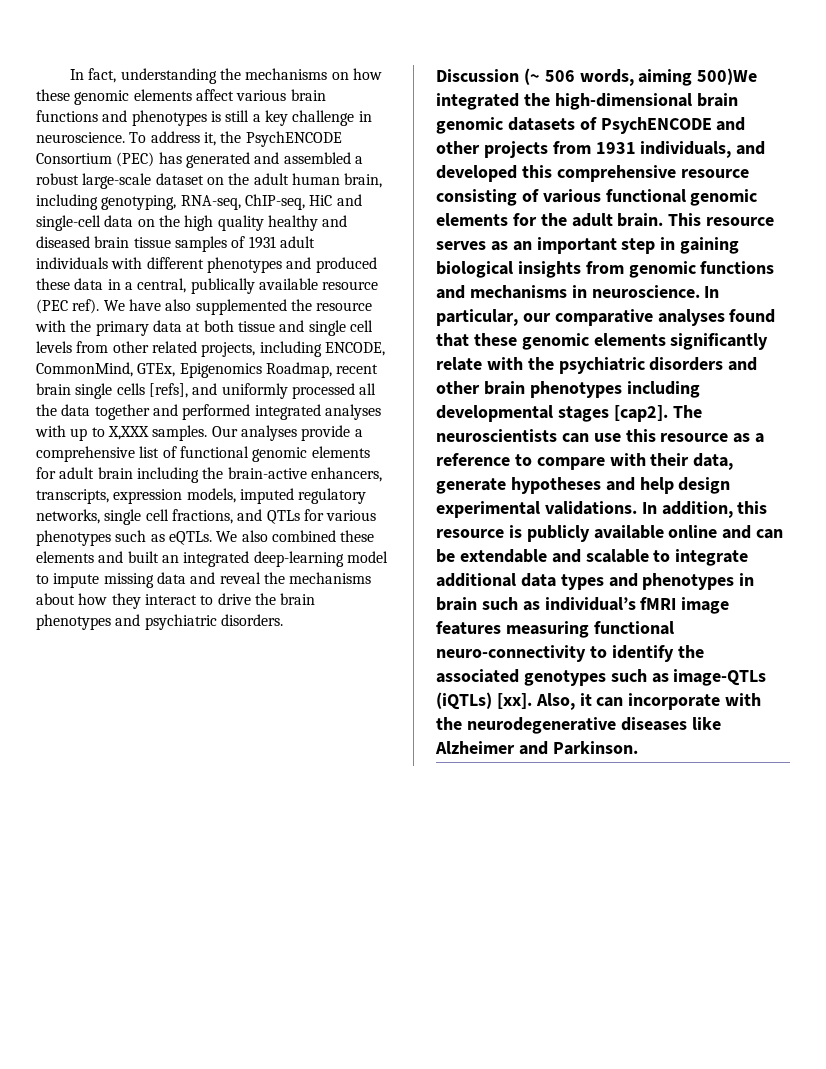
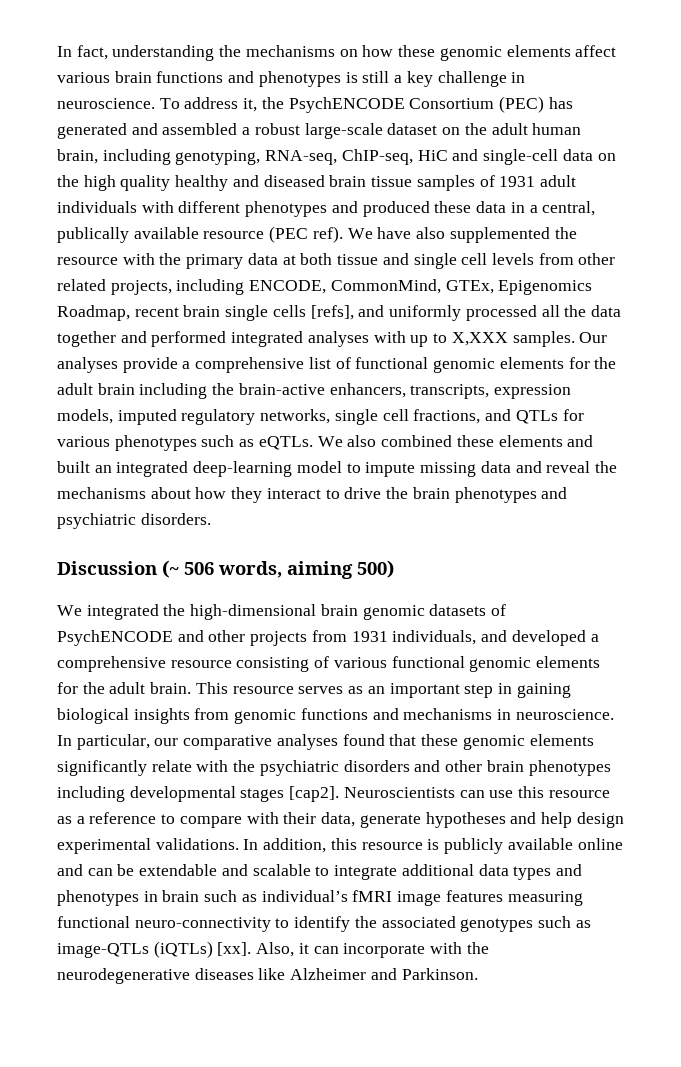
- Our analyses provide a comprehensive list of functional genomic elements for adult brain including the brain-active enhancers, transcripts, expression models, imputed regulatory networks, single cell fractions, and QTLs for various phenotypes such as eQTLs.
+ Our analyses provide a comprehensive list of functional genomic elements for the adult brain including the brain-active enhancers, transcripts, expression models, imputed regulatory networks, single cell fractions, and QTLs for various phenotypes such as eQTLs.
- Discussion (~ 506 words, aiming 500)We integrated the high-dimensional brain genomic datasets of PsychENCODE and other projects from 1931 individuals, and developed this comprehensive resource consisting of various functional genomic elements for the adult brain.
+ Discussion (~ 506 words, aiming 500)
+ We integrated the high-dimensional brain genomic datasets of PsychENCODE and other projects from 1931 individuals, and developed a comprehensive resource consisting of various functional genomic elements for the adult brain.
- The neuroscientists can use this resource as a reference to compare with their data, generate hypotheses and help design experimental validations.
+ Neuroscientists can use this resource as a reference to compare with their data, generate hypotheses and help design experimental validations.

